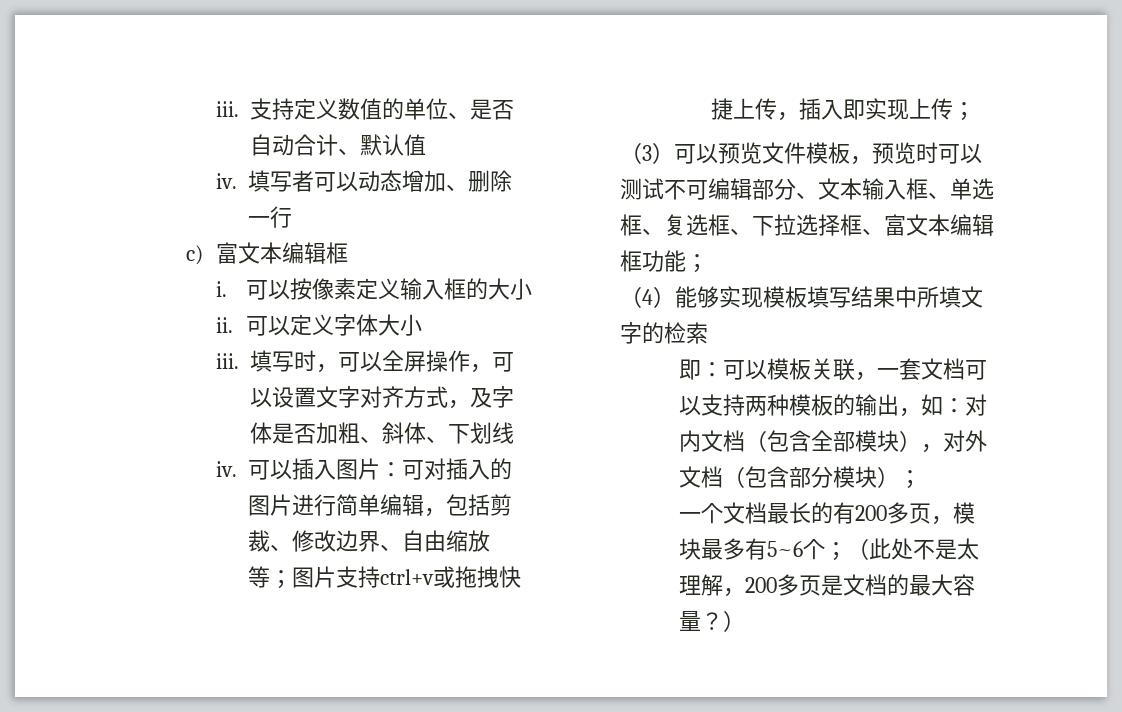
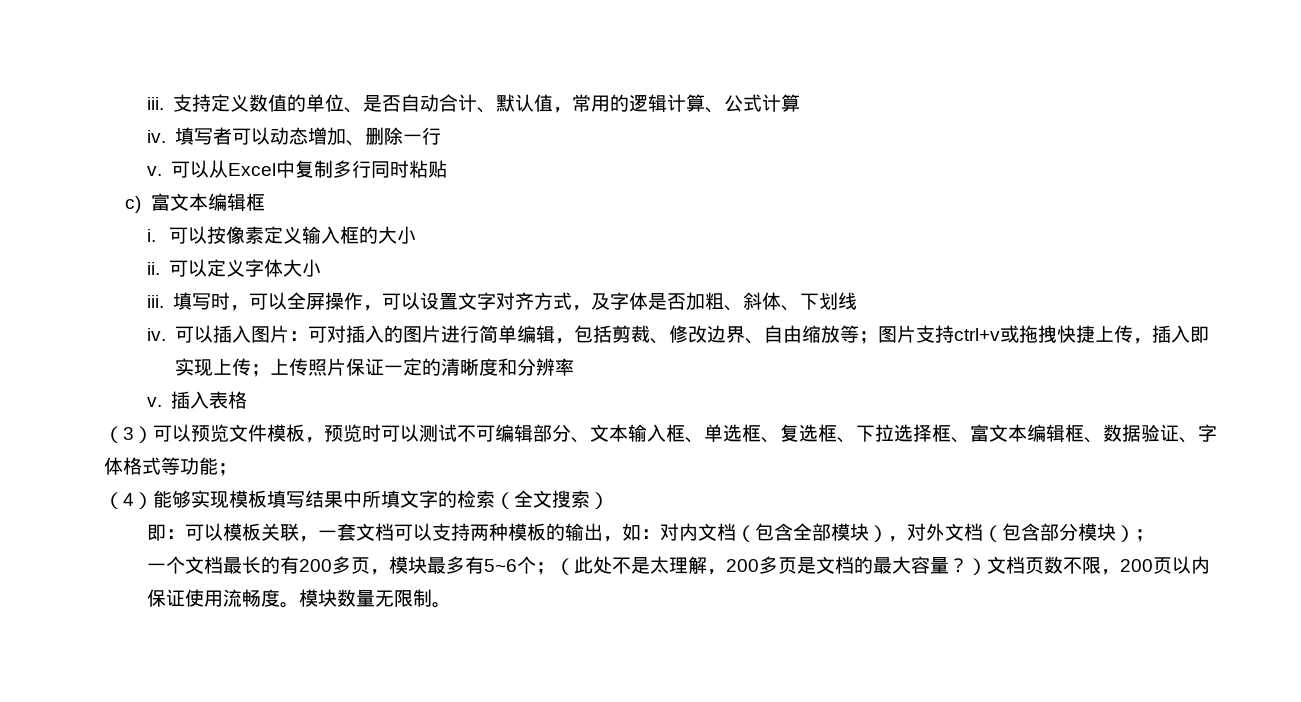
- 支持定义数值的单位、是否自动合计、默认值
+ 支持定义数值的单位、是否自动合计、默认值，常用的逻辑计算、公式计算
+ v.可以从Excel中复制多行同时粘贴
- 可以插入图片：可对插入的图片进行简单编辑，包括剪裁、修改边界、自由缩放等；图片支持ctrl+v或拖拽快捷上传，插入即实现上传；
+ 可以插入图片：可对插入的图片进行简单编辑，包括剪裁、修改边界、自由缩放等；图片支持ctrl+v或拖拽快捷上传，插入即实现上传；上传照片保证一定的清晰度和分辨率
+ v.插入表格
- （3）可以预览文件模板，预览时可以测试不可编辑部分、文本输入框、单选框、复选框、下拉选择框、富文本编辑框功能；
+ （3）可以预览文件模板，预览时可以测试不可编辑部分、文本输入框、单选框、复选框、下拉选择框、富文本编辑框、数据验证、字体格式等功能；
- （4）能够实现模板填写结果中所填文字的检索
+ （4）能够实现模板填写结果中所填文字的检索（全文搜索）
- 一个文档最长的有200多页，模块最多有5~6个；（此处不是太理解，200多页是文档的最大容量？）
+ 一个文档最长的有200多页，模块最多有5~6个；（此处不是太理解，200多页是文档的最大容量？）文档页数不限，200页以内保证使用流畅度。模块数量无限制。

